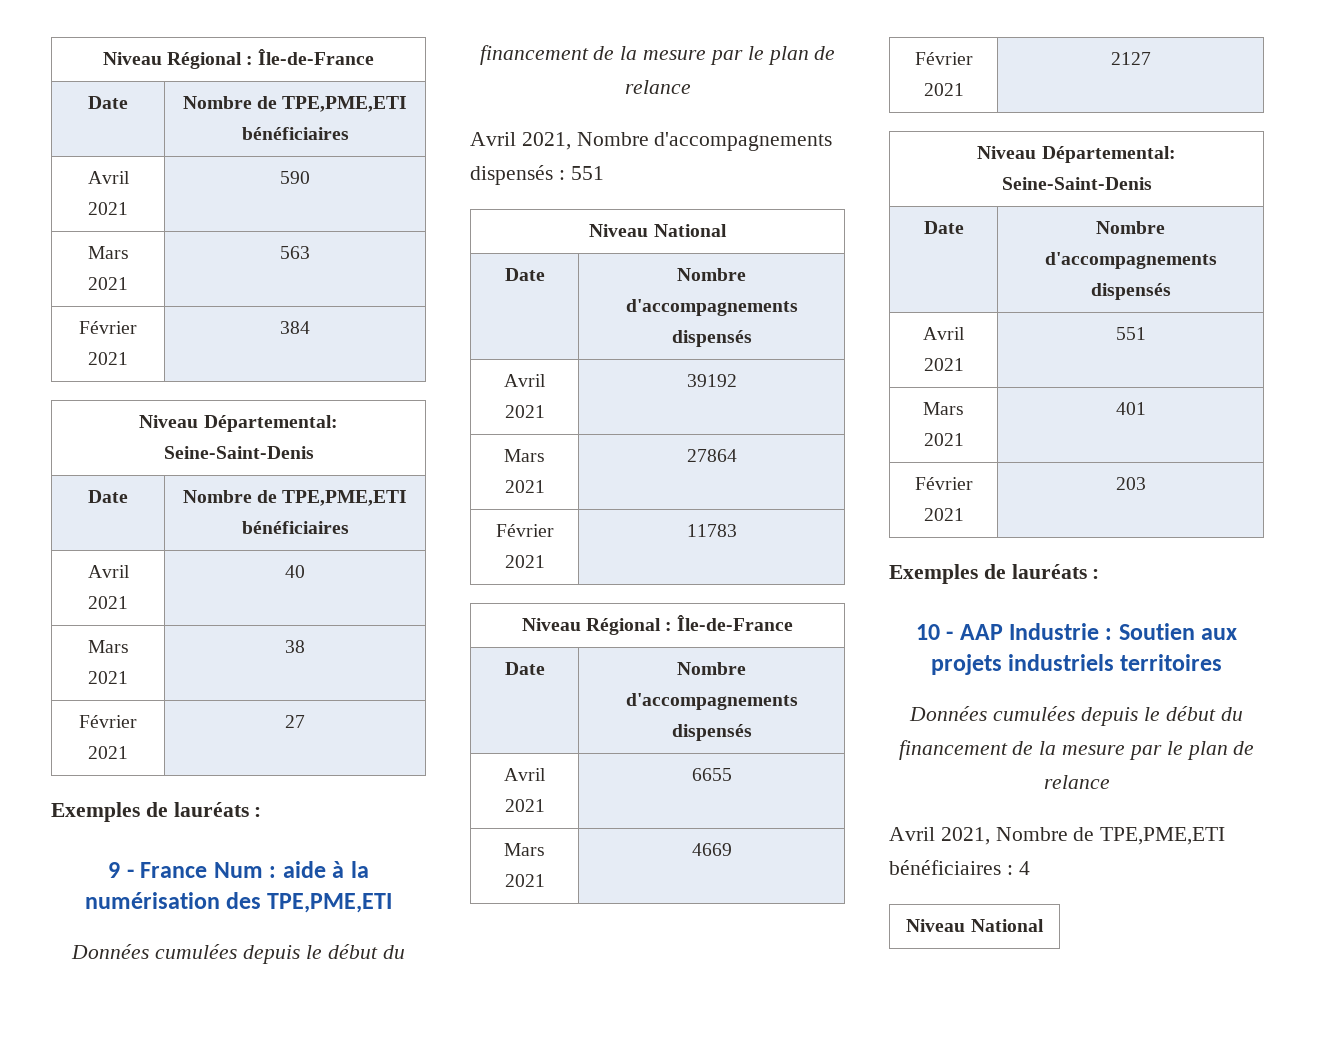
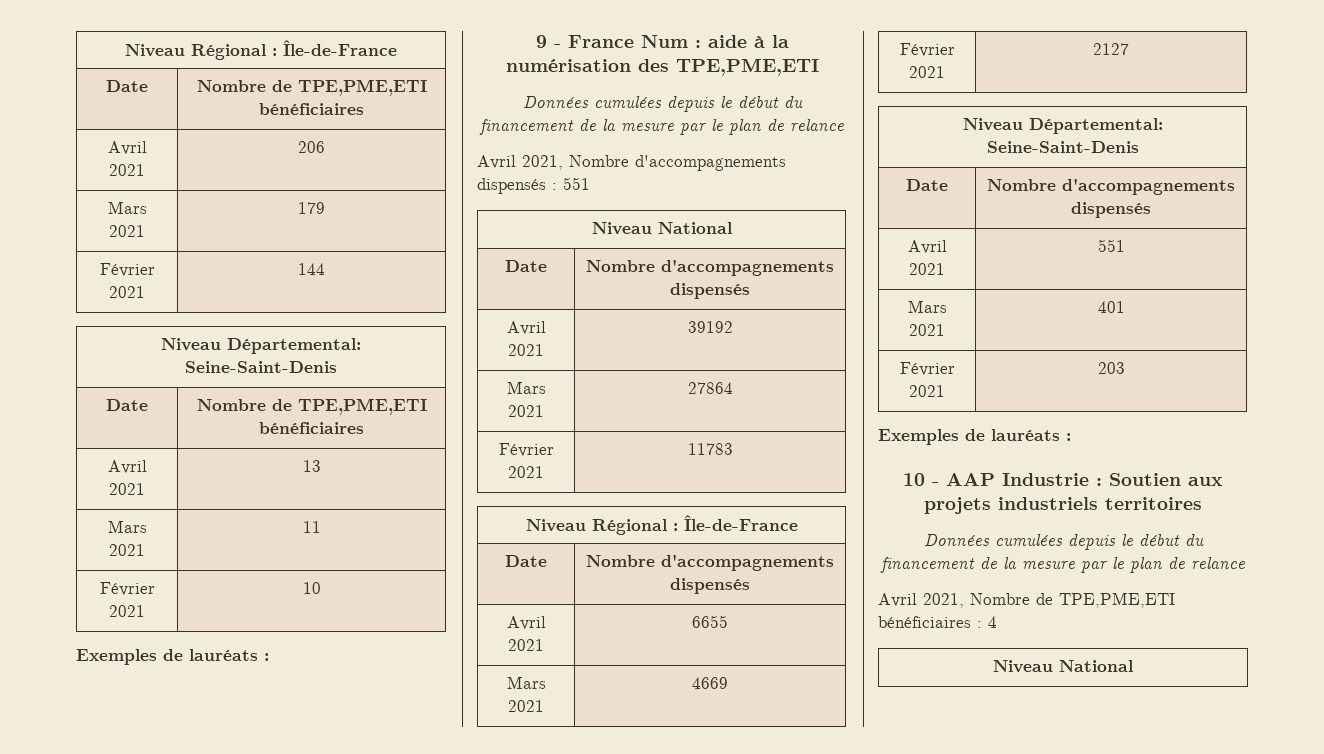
- Avril 2021 | 590
- Mars 2021 | 563
- Février 2021 | 384
+ Avril 2021 | 206
+ Mars 2021 | 179
+ Février 2021 | 144
- Avril 2021 | 40
- Mars 2021 | 38
- Février 2021 | 27
+ Avril 2021 | 13
+ Mars 2021 | 11
+ Février 2021 | 10

